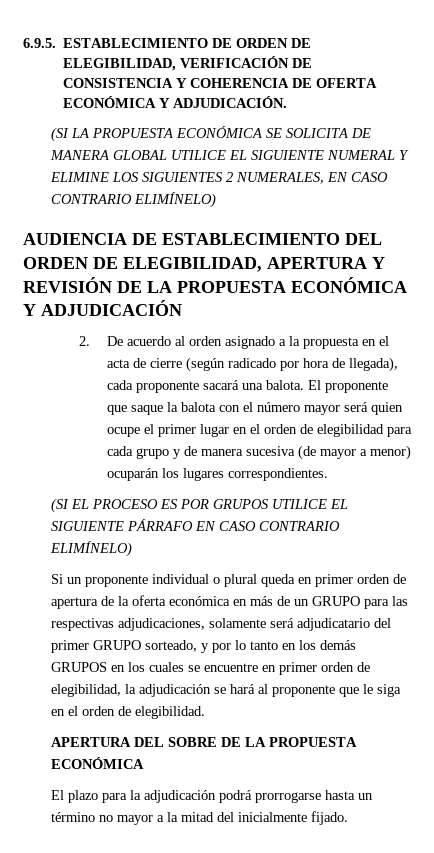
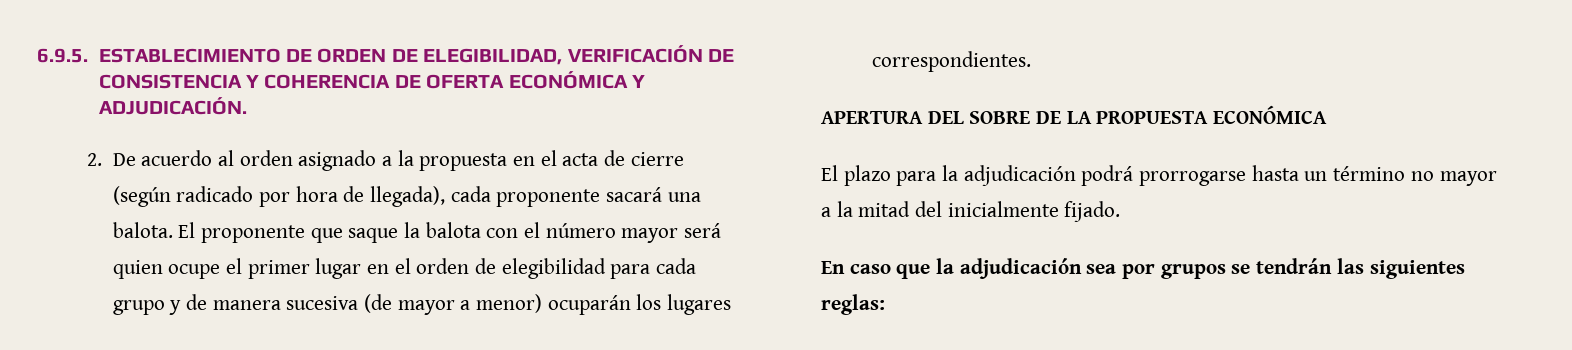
- (SI LA PROPUESTA ECONÓMICA SE SOLICITA DE MANERA GLOBAL UTILICE EL SIGUIENTE NUMERAL Y ELIMINE LOS SIGUIENTES 2 NUMERALES, EN CASO CONTRARIO ELIMÍNELO)
- AUDIENCIA DE ESTABLECIMIENTO DEL ORDEN DE ELEGIBILIDAD, APERTURA Y REVISIÓN DE LA PROPUESTA ECONÓMICA Y ADJUDICACIÓN
- (SI EL PROCESO ES POR GRUPOS UTILICE EL SIGUIENTE PÁRRAFO EN CASO CONTRARIO ELIMÍNELO)
- Si un proponente individual o plural queda en primer orden de apertura de la oferta económica en más de un GRUPO para las respectivas adjudicaciones, solamente será adjudicatario del primer GRUPO sorteado, y por lo tanto en los demás GRUPOS en los cuales se encuentre en primer orden de elegibilidad, la adjudicación se hará al proponente que le siga en el orden de elegibilidad.
+ En caso que la adjudicación sea por grupos se tendrán las siguientes reglas:

